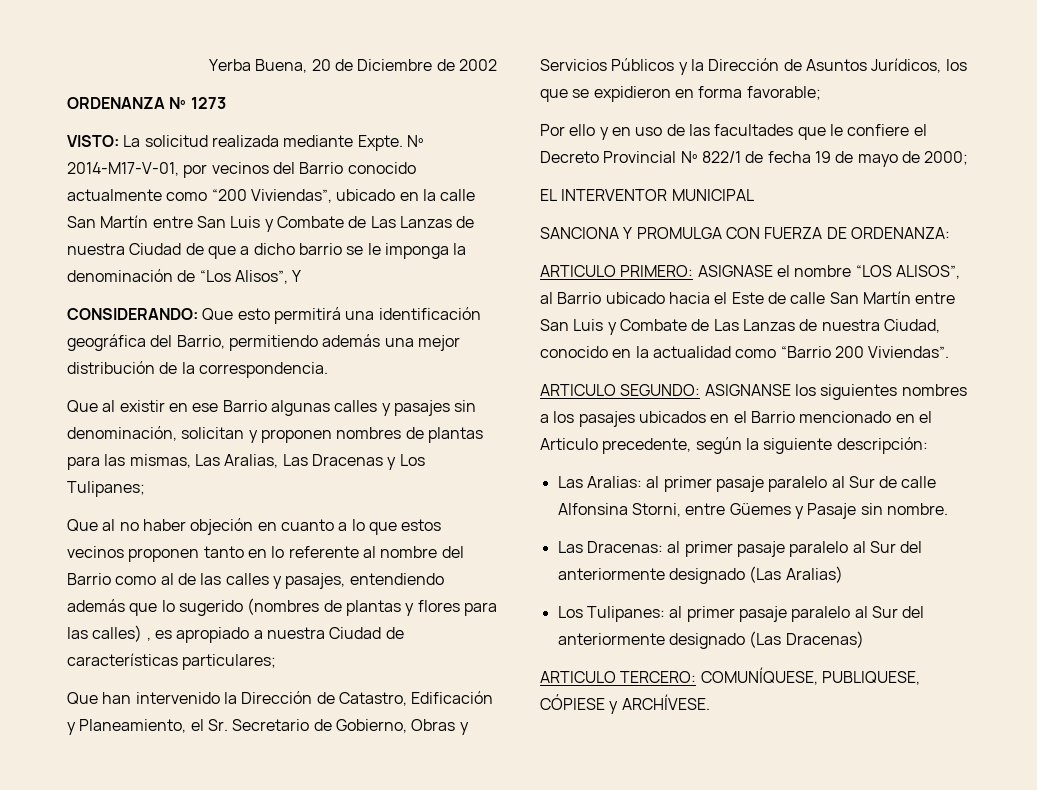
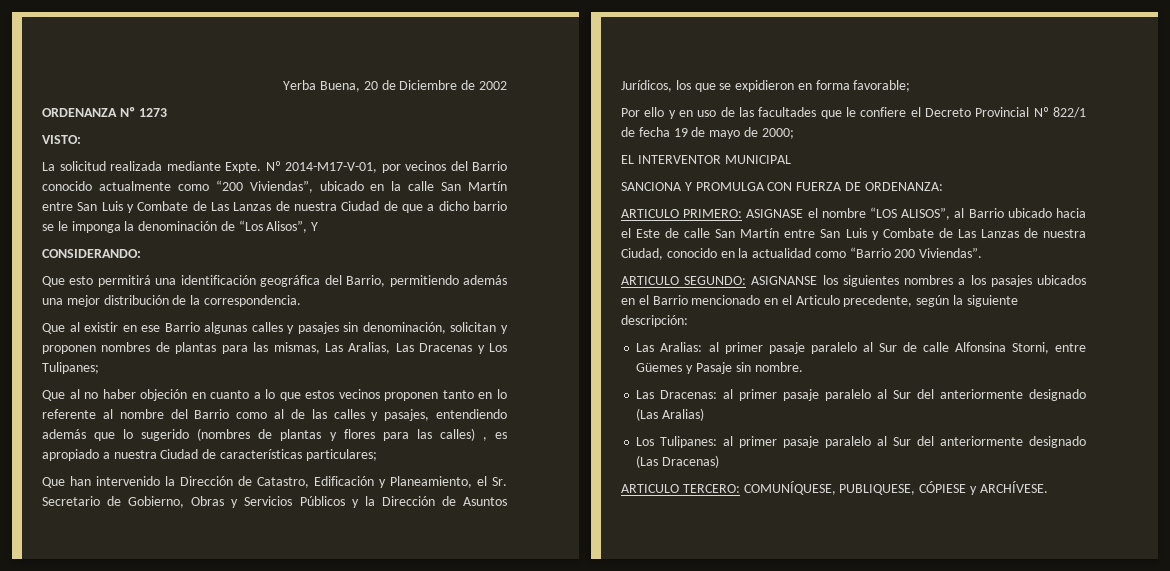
- VISTO: La solicitud realizada mediante Expte.
+ VISTO:
+ La solicitud realizada mediante Expte.
- CONSIDERANDO: Que esto permitirá una identificación geográfica del Barrio, permitiendo además una mejor distribución de la correspondencia.
+ CONSIDERANDO:
+ Que esto permitirá una identificación geográfica del Barrio, permitiendo además una mejor distribución de la correspondencia.

